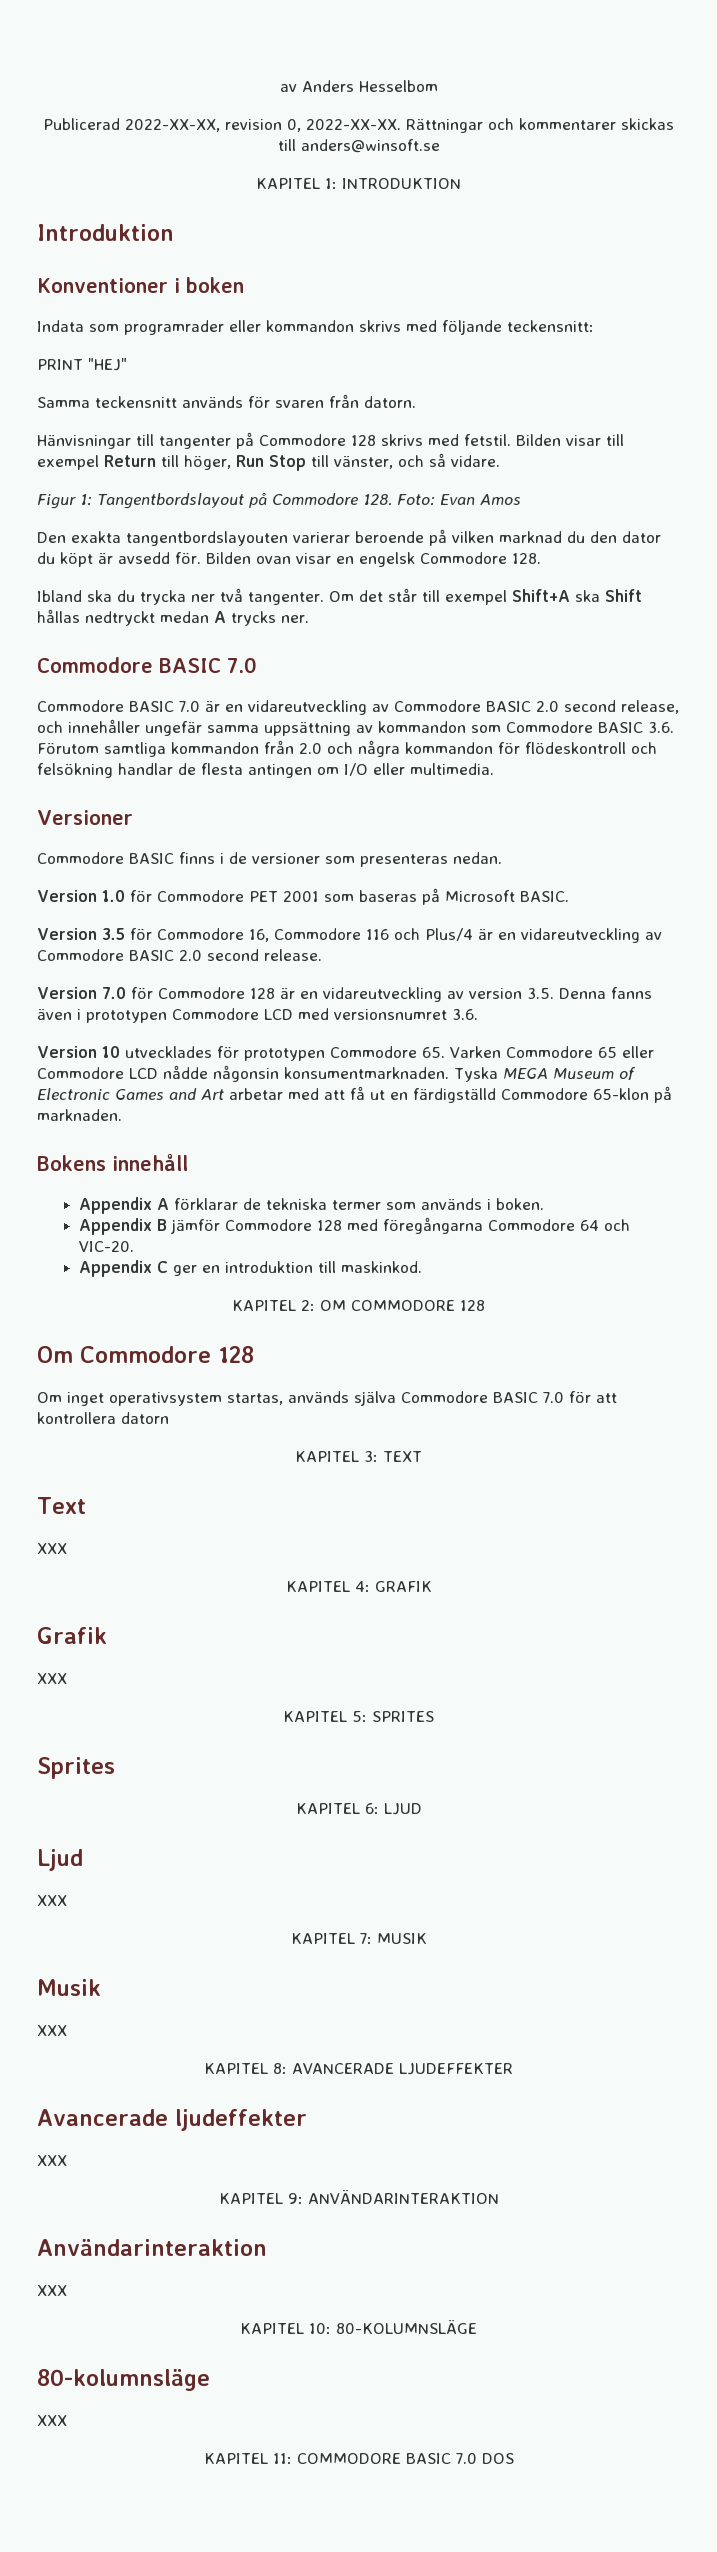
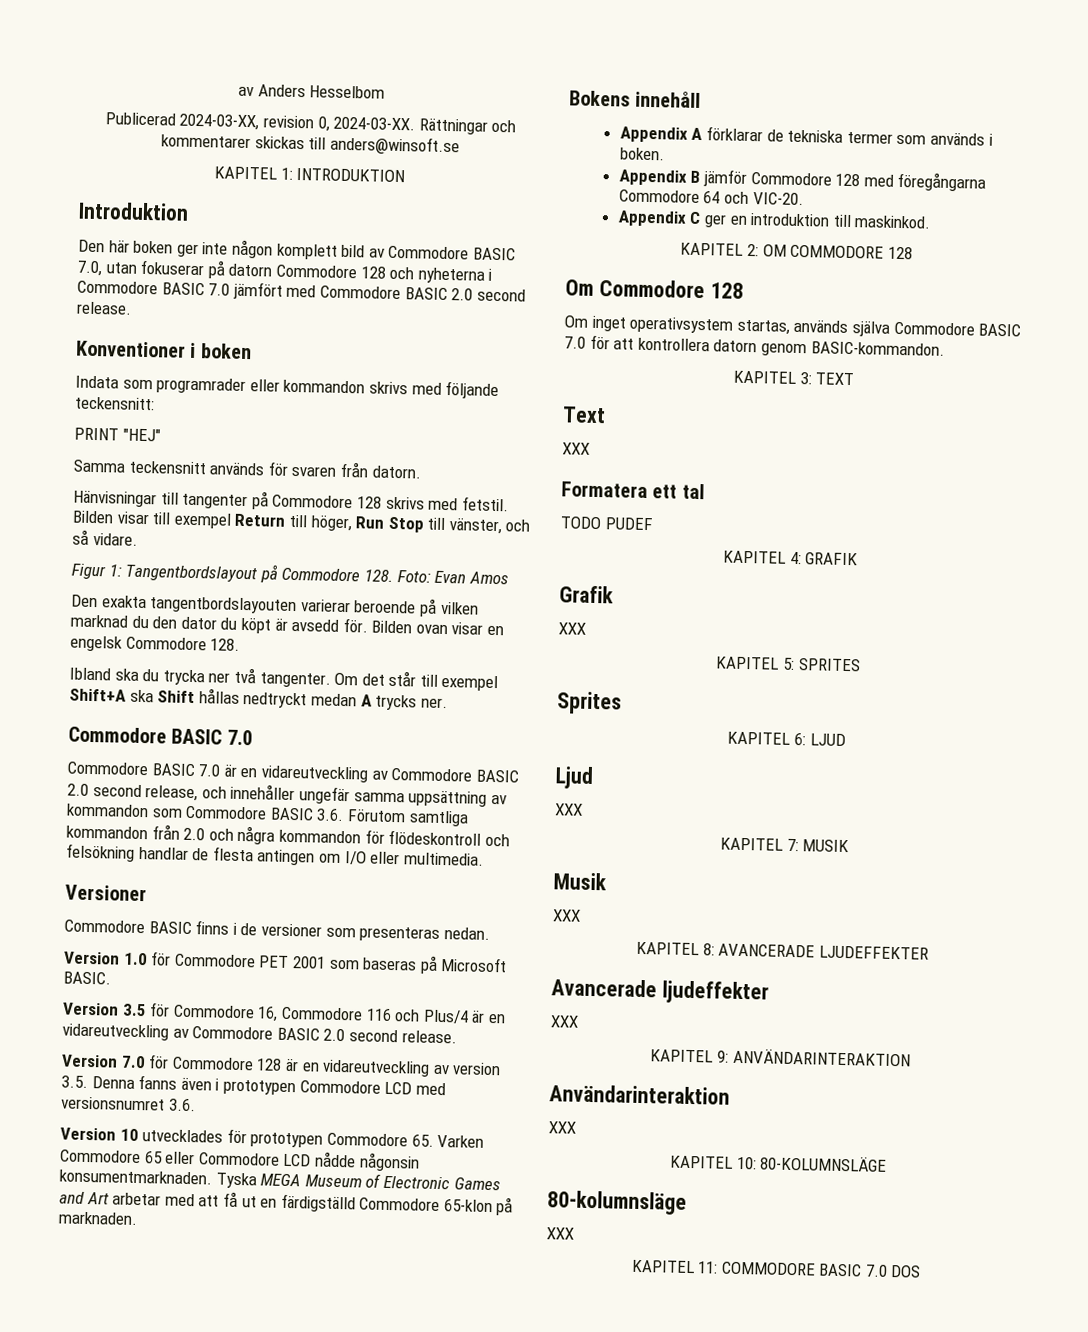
- Publicerad 2022-XX-XX, revision 0, 2022-XX-XX.
+ Publicerad 2024-03-XX, revision 0, 2024-03-XX.
+ Den här boken ger inte någon komplett bild av Commodore BASIC 7.0, utan fokuserar på datorn Commodore 128 och nyheterna i Commodore BASIC 7.0 jämfört med Commodore BASIC 2.0 second release.
- Om inget operativsystem startas, används själva Commodore BASIC 7.0 för att kontrollera datorn
+ Om inget operativsystem startas, används själva Commodore BASIC 7.0 för att kontrollera datorn genom BASIC-kommandon.
+ Formatera ett tal
+ TODO PUDEF

